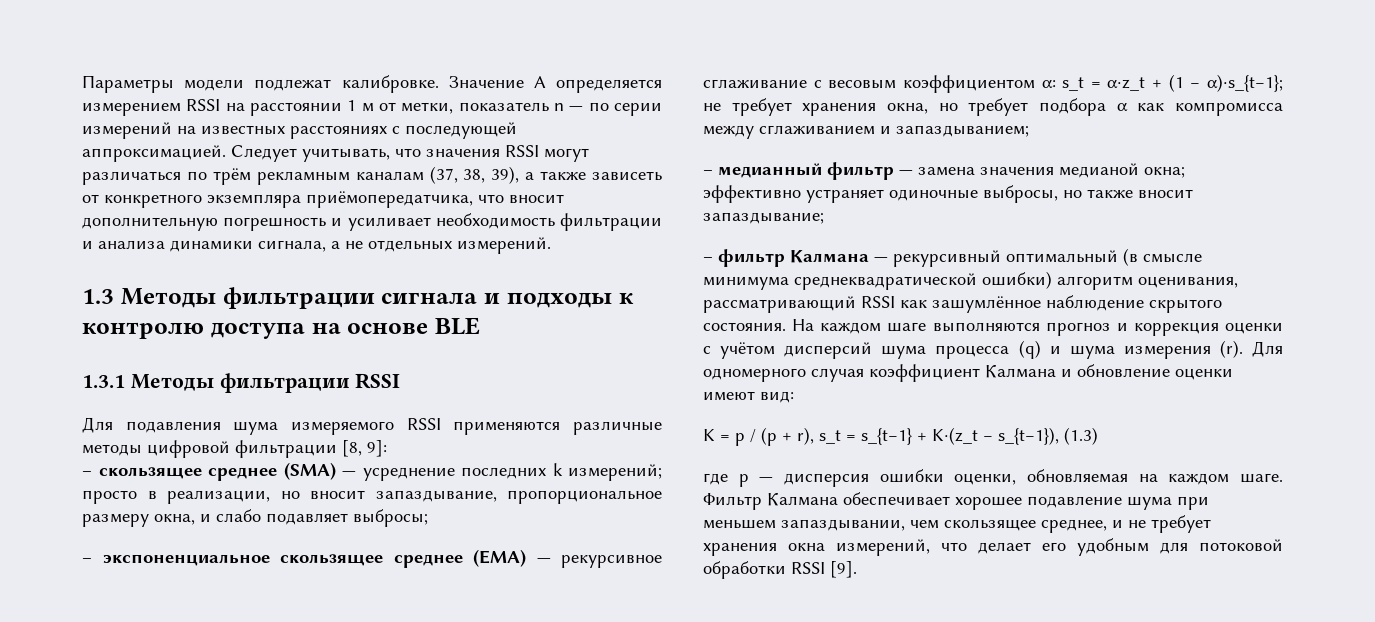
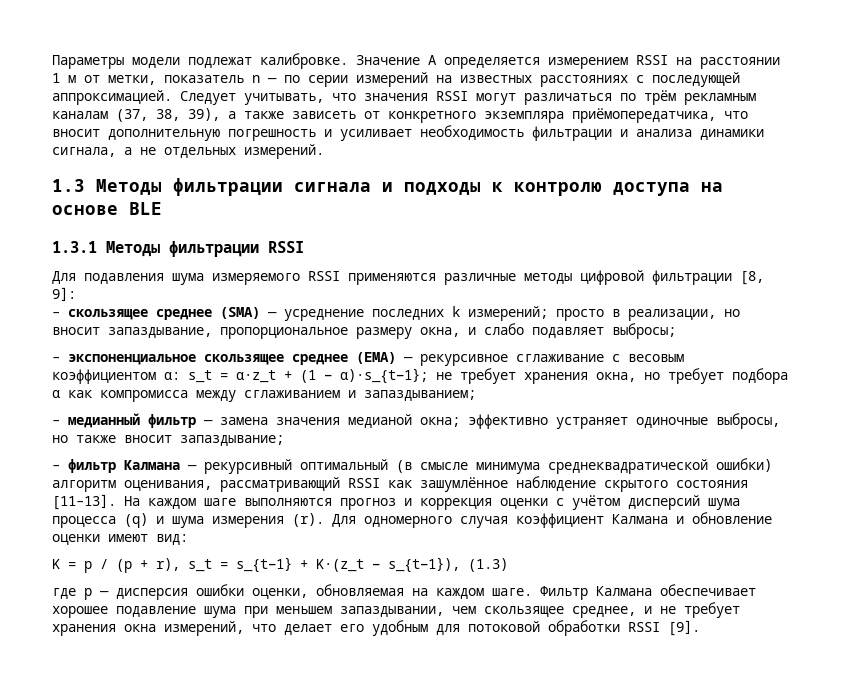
- – фильтр Калмана — рекурсивный оптимальный (в смысле минимума среднеквадратической ошибки) алгоритм оценивания, рассматривающий RSSI как зашумлённое наблюдение скрытого состояния.
+ – фильтр Калмана — рекурсивный оптимальный (в смысле минимума среднеквадратической ошибки) алгоритм оценивания, рассматривающий RSSI как зашумлённое наблюдение скрытого состояния [11–13].

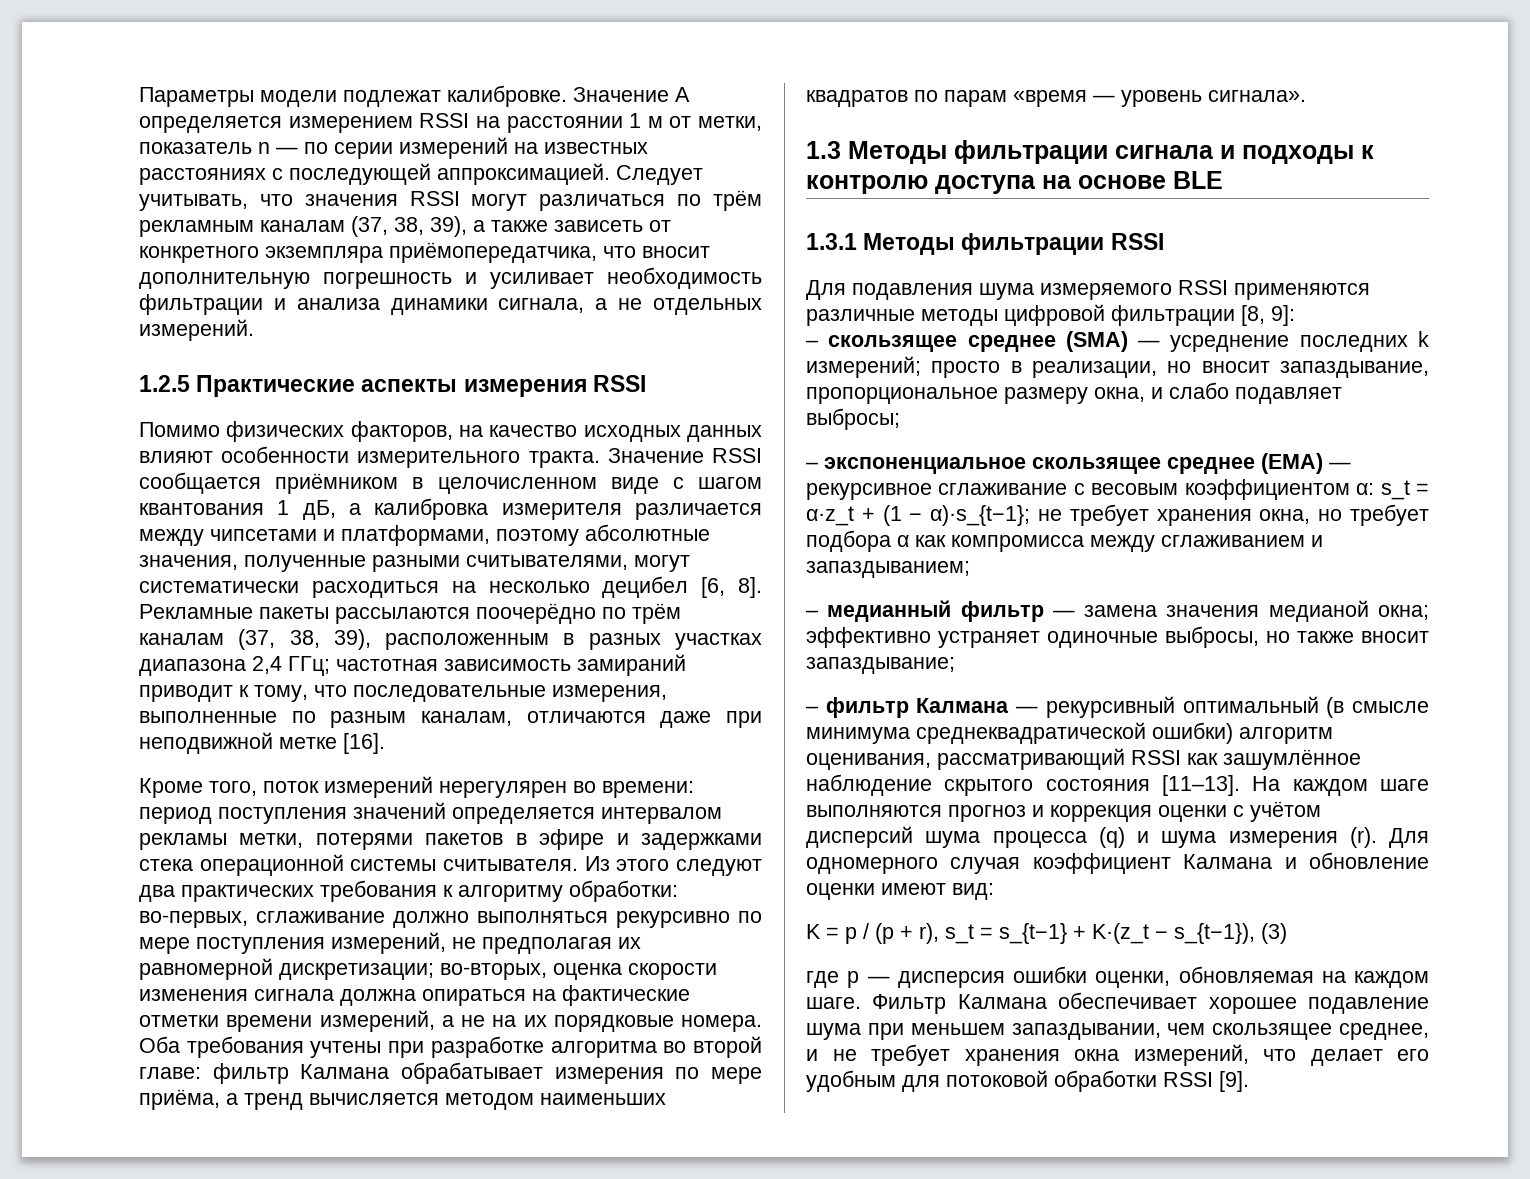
+ 1.2.5 Практические аспекты измерения RSSI
+ Помимо физических факторов, на качество исходных данных влияют особенности измерительного тракта. Значение RSSI сообщается приёмником в целочисленном виде с шагом квантования 1 дБ, а калибровка измерителя различается между чипсетами и платформами, поэтому абсолютные значения, полученные разными считывателями, могут систематически расходиться на несколько децибел [6, 8]. Рекламные пакеты рассылаются поочерёдно по трём каналам (37, 38, 39), расположенным в разных участках диапазона 2,4 ГГц; частотная зависимость замираний приводит к тому, что последовательные измерения, выполненные по разным каналам, отличаются даже при неподвижной метке [16].
+ Кроме того, поток измерений нерегулярен во времени: период поступления значений определяется интервалом рекламы метки, потерями пакетов в эфире и задержками стека операционной системы считывателя. Из этого следуют два практических требования к алгоритму обработки: во-первых, сглаживание должно выполняться рекурсивно по мере поступления измерений, не предполагая их равномерной дискретизации; во-вторых, оценка скорости изменения сигнала должна опираться на фактические отметки времени измерений, а не на их порядковые номера. Оба требования учтены при разработке алгоритма во второй главе: фильтр Калмана обрабатывает измерения по мере приёма, а тренд вычисляется методом наименьших квадратов по парам «время — уровень сигнала».
- K = p / (p + r), s_t = s_{t−1} + K·(z_t − s_{t−1}), (1.3)
+ K = p / (p + r), s_t = s_{t−1} + K·(z_t − s_{t−1}), (3)

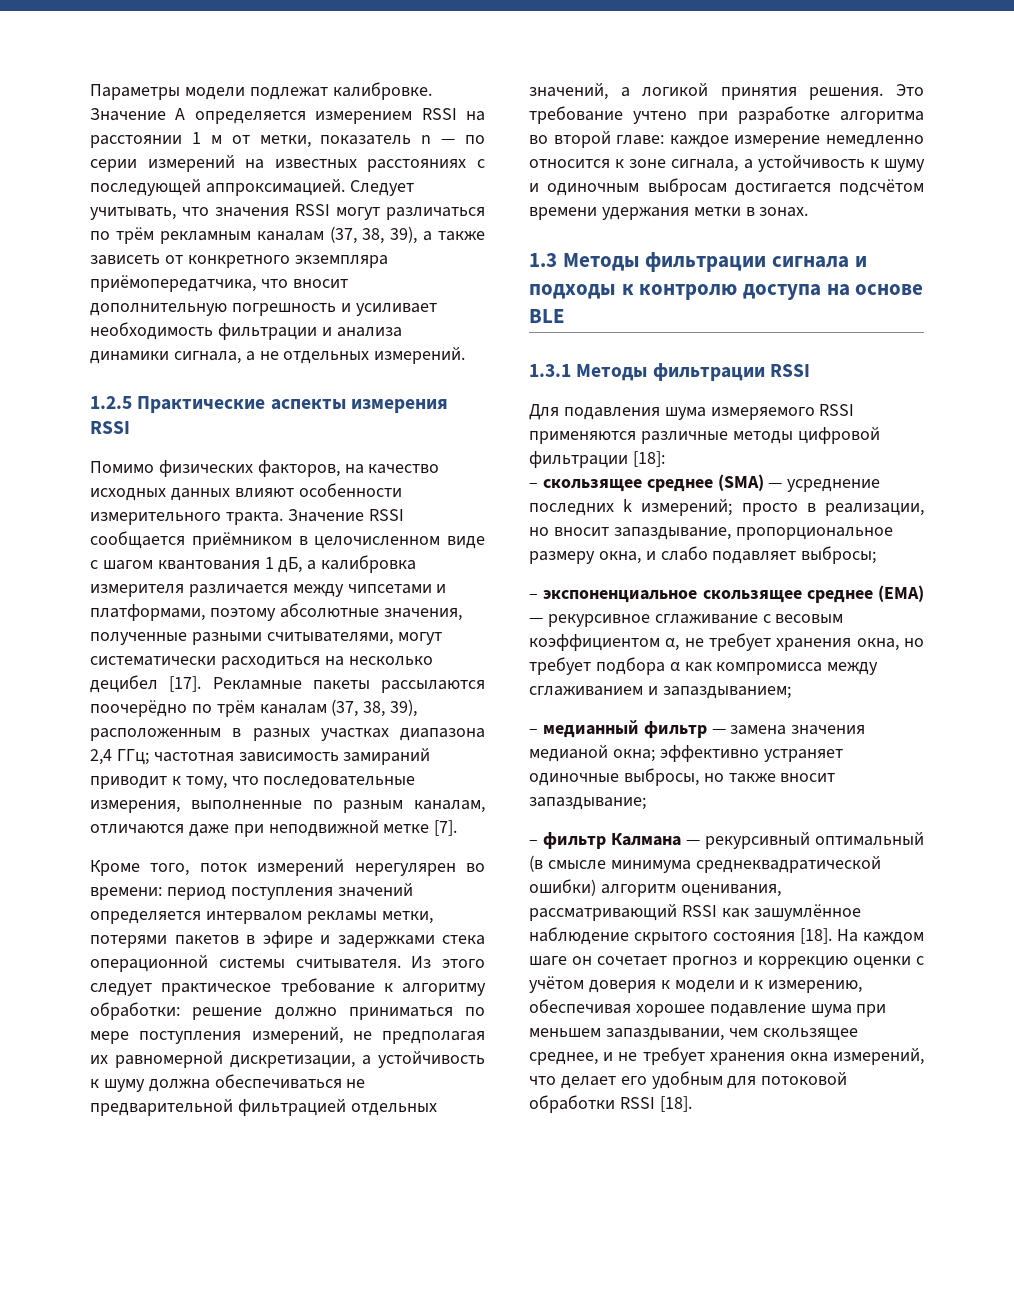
- Значение RSSI сообщается приёмником в целочисленном виде с шагом квантования 1 дБ, а калибровка измерителя различается между чипсетами и платформами, поэтому абсолютные значения, полученные разными считывателями, могут систематически расходиться на несколько децибел [6, 8].
+ Значение RSSI сообщается приёмником в целочисленном виде с шагом квантования 1 дБ, а калибровка измерителя различается между чипсетами и платформами, поэтому абсолютные значения, полученные разными считывателями, могут систематически расходиться на несколько децибел [17].
- Рекламные пакеты рассылаются поочерёдно по трём каналам (37, 38, 39), расположенным в разных участках диапазона 2,4 ГГц; частотная зависимость замираний приводит к тому, что последовательные измерения, выполненные по разным каналам, отличаются даже при неподвижной метке [16].
+ Рекламные пакеты рассылаются поочерёдно по трём каналам (37, 38, 39), расположенным в разных участках диапазона 2,4 ГГц; частотная зависимость замираний приводит к тому, что последовательные измерения, выполненные по разным каналам, отличаются даже при неподвижной метке [7].
- Из этого следуют два практических требования к алгоритму обработки: во-первых, сглаживание должно выполняться рекурсивно по мере поступления измерений, не предполагая их равномерной дискретизации; во-вторых, оценка скорости изменения сигнала должна опираться на фактические отметки времени измерений, а не на их порядковые номера. Оба требования учтены при разработке алгоритма во второй главе: фильтр Калмана обрабатывает измерения по мере приёма, а тренд вычисляется методом наименьших квадратов по парам «время — уровень сигнала».
+ Из этого следует практическое требование к алгоритму обработки: решение должно приниматься по мере поступления измерений, не предполагая их равномерной дискретизации, а устойчивость к шуму должна обеспечиваться не предварительной фильтрацией отдельных значений, а логикой принятия решения. Это требование учтено при разработке алгоритма во второй главе: каждое измерение немедленно относится к зоне сигнала, а устойчивость к шуму и одиночным выбросам достигается подсчётом времени удержания метки в зонах.
- Для подавления шума измеряемого RSSI применяются различные методы цифровой фильтрации [8, 9]:
+ Для подавления шума измеряемого RSSI применяются различные методы цифровой фильтрации [18]:
- – экспоненциальное скользящее среднее (EMA) — рекурсивное сглаживание с весовым коэффициентом α: s_t = α·z_t + (1 − α)·s_{t−1}; не требует хранения окна, но требует подбора α как компромисса между сглаживанием и запаздыванием;
+ – экспоненциальное скользящее среднее (EMA) — рекурсивное сглаживание с весовым коэффициентом α, не требует хранения окна, но требует подбора α как компромисса между сглаживанием и запаздыванием;
- – фильтр Калмана — рекурсивный оптимальный (в смысле минимума среднеквадратической ошибки) алгоритм оценивания, рассматривающий RSSI как зашумлённое наблюдение скрытого состояния [11–13].
+ – фильтр Калмана — рекурсивный оптимальный (в смысле минимума среднеквадратической ошибки) алгоритм оценивания, рассматривающий RSSI как зашумлённое наблюдение скрытого состояния [18].
- На каждом шаге выполняются прогноз и коррекция оценки с учётом дисперсий шума процесса (q) и шума измерения (r). Для одномерного случая коэффициент Калмана и обновление оценки имеют вид:
- K = p / (p + r), s_t = s_{t−1} + K·(z_t − s_{t−1}), (3)
- где p — дисперсия ошибки оценки, обновляемая на каждом шаге. Фильтр Калмана обеспечивает хорошее подавление шума при меньшем запаздывании, чем скользящее среднее, и не требует хранения окна измерений, что делает его удобным для потоковой обработки RSSI [9].
+ На каждом шаге он сочетает прогноз и коррекцию оценки с учётом доверия к модели и к измерению, обеспечивая хорошее подавление шума при меньшем запаздывании, чем скользящее среднее, и не требует хранения окна измерений, что делает его удобным для потоковой обработки RSSI [18].

